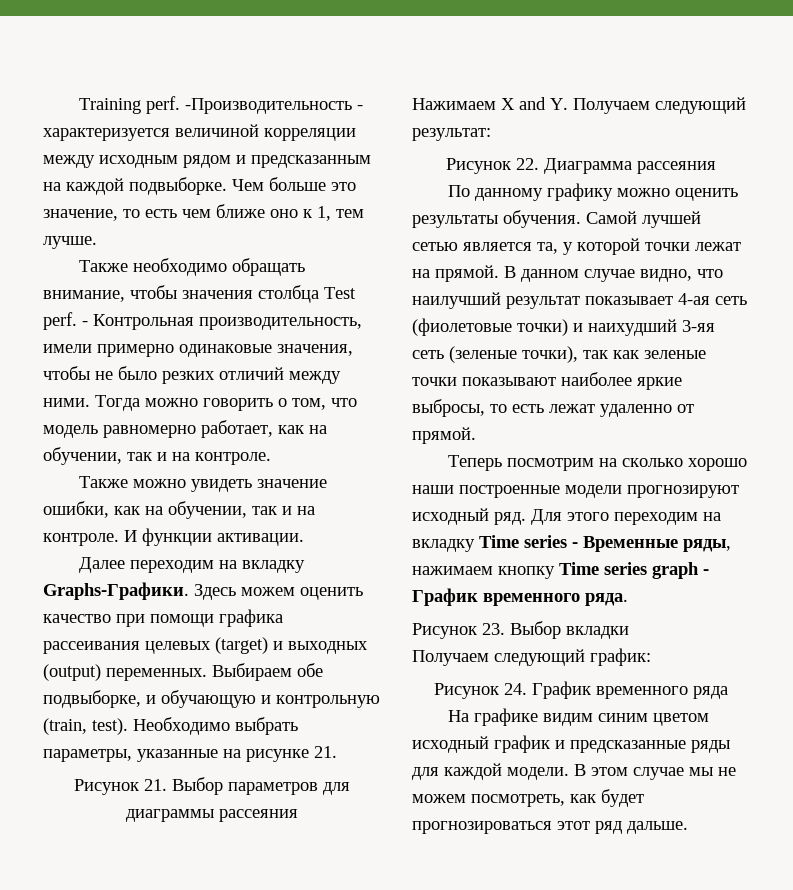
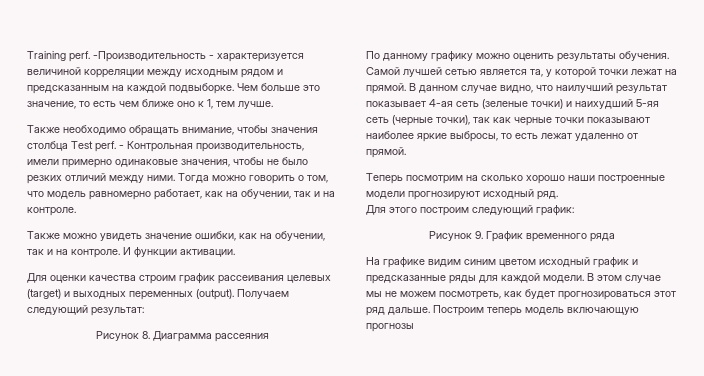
- Далее переходим на вкладку Graphs-Графики. Здесь можем оценить качество при помощи графика рассеивания целевых (target) и выходных (output) переменных. Выбираем обе подвыборке, и обучающую и контрольную (train, test). Необходимо выбрать параметры, указанные на рисунке 21.
- Рисунок 21. Выбор параметров для диаграммы рассеяния
- Нажимаем X and Y. Получаем следующий результат:
+ Для оценки качества строим график рассеивания целевых (target) и выходных переменных (output). Получаем следующий результат:
- Рисунок 22. Диаграмма рассеяния
+ Рисунок 8. Диаграмма рассеяния
- В данном случае видно, что наилучший результат показывает 4-ая сеть (фиолетовые точки) и наихудший 3-яя сеть (зеленые точки), так как зеленые точки показывают наиболее яркие выбросы, то есть лежат удаленно от прямой.
+ В данном случае видно, что наилучший результат показывает 4-ая сеть (зеленые точки) и наихудший 5-яя сеть (черные точки), так как черные точки показывают наиболее яркие выбросы, то есть лежат удаленно от прямой.
- Теперь посмотрим на сколько хорошо наши построенные модели прогнозируют исходный ряд. Для этого переходим на вкладку Time series - Временные ряды, нажимаем кнопку Time series graph - График временного ряда.
- Рисунок 23. Выбор вкладки
- Получаем следующий график:
+ Теперь посмотрим на сколько хорошо наши построенные модели прогнозируют исходный ряд.
+ Для этого построим следующий график:
- Рисунок 24. График временного ряда
+ Рисунок 9. График временного ряда
+ Построим теперь модель включающую прогнозы

